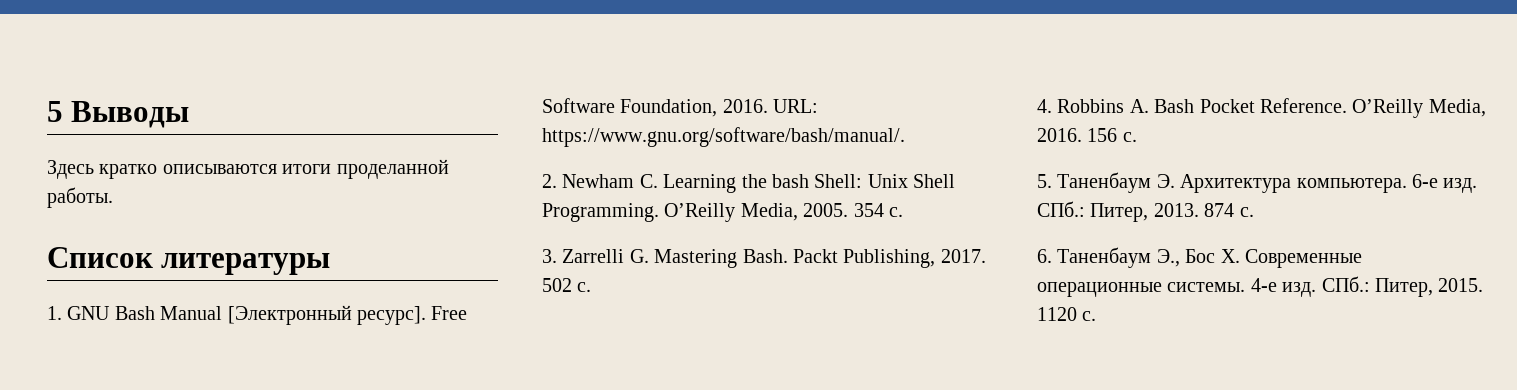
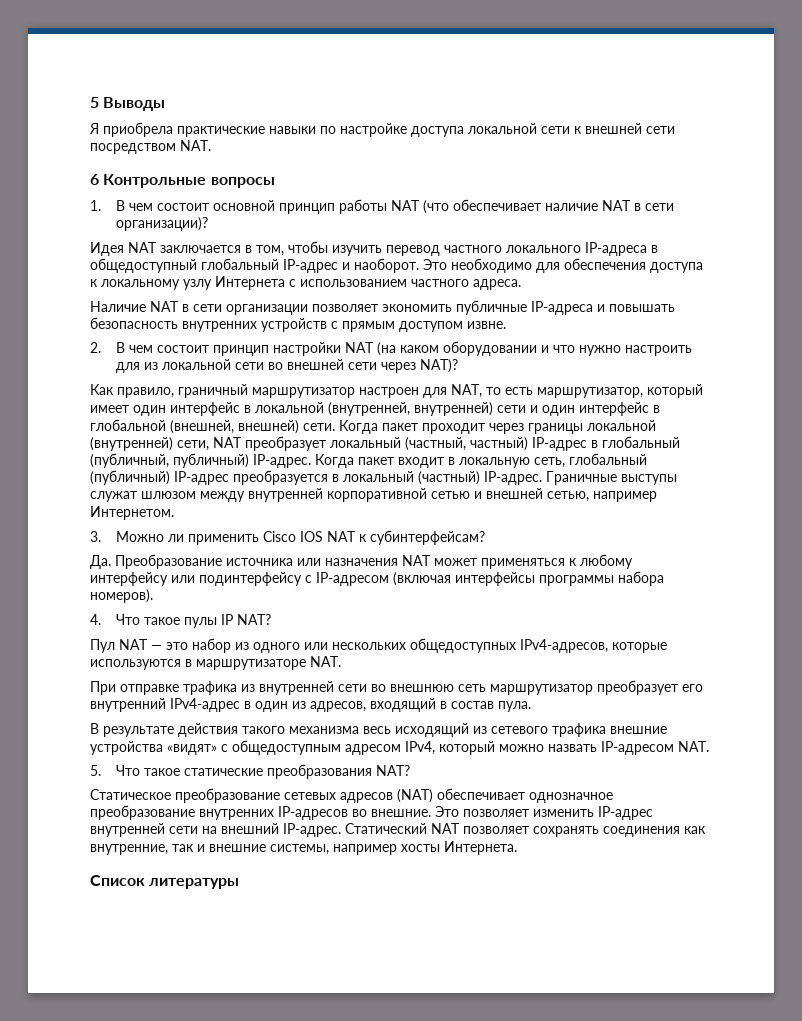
- Здесь кратко описываются итоги проделанной работы.
+ Я приобрела практические навыки по настройке доступа локальной сети к внешней сети посредством NAT.
+ 6 Контрольные вопросы
+ 1. В чем состоит основной принцип работы NAT (что обеспечивает наличие NAT в сети организации)?
+ Идея NAT заключается в том, чтобы изучить перевод частного локального IP-адреса в общедоступный глобальный IP-адрес и наоборот. Это необходимо для обеспечения доступа к локальному узлу Интернета с использованием частного адреса.
+ Наличие NAT в сети организации позволяет экономить публичные IP-адреса и повышать безопасность внутренних устройств с прямым доступом извне.
+ 2. В чем состоит принцип настройки NAT (на каком оборудовании и что нужно настроить для из локальной сети во внешней сети через NAT)?
+ Как правило, граничный маршрутизатор настроен для NAT, то есть маршрутизатор, который имеет один интерфейс в локальной (внутренней, внутренней) сети и один интерфейс в глобальной (внешней, внешней) сети. Когда пакет проходит через границы локальной (внутренней) сети, NAT преобразует локальный (частный, частный) IP-адрес в глобальный (публичный, публичный) IP-адрес. Когда пакет входит в локальную сеть, глобальный (публичный) IP-адрес преобразуется в локальный (частный) IP-адрес. Граничные выступы служат шлюзом между внутренней корпоративной сетью и внешней сетью, например Интернетом.
+ 3. Можно ли применить Cisco IOS NAT к субинтерфейсам?
+ Да. Преобразование источника или назначения NAT может применяться к любому интерфейсу или подинтерфейсу с IP-адресом (включая интерфейсы программы набора номеров).
+ 4. Что такое пулы IP NAT?
+ Пул NAT — это набор из одного или нескольких общедоступных IPv4-адресов, которые используются в маршрутизаторе NAT.
+ При отправке трафика из внутренней сети во внешнюю сеть маршрутизатор преобразует его внутренний IPv4-адрес в один из адресов, входящий в состав пула.
+ В результате действия такого механизма весь исходящий из сетевого трафика внешние устройства «видят» с общедоступным адресом IPv4, который можно назвать IP-адресом NAT.
+ 5. Что такое статические преобразования NAT?
+ Статическое преобразование сетевых адресов (NAT) обеспечивает однозначное преобразование внутренних IP-адресов во внешние. Это позволяет изменить IP-адрес внутренней сети на внешний IP-адрес. Статический NAT позволяет сохранять соединения как внутренние, так и внешние системы, например хосты Интернета.
  Список литературы
- 1. GNU Bash Manual [Электронный ресурс]. Free Software Foundation, 2016. URL: https://www.gnu.org/software/bash/manual/.
- 2. Newham C. Learning the bash Shell: Unix Shell Programming. O’Reilly Media, 2005. 354 с.
- 3. Zarrelli G. Mastering Bash. Packt Publishing, 2017. 502 с.
- 4. Robbins A. Bash Pocket Reference. O’Reilly Media, 2016. 156 с.
- 5. Таненбаум Э. Архитектура компьютера. 6-е изд. СПб.: Питер, 2013. 874 с.
- 6. Таненбаум Э., Бос Х. Современные операционные системы. 4-е изд. СПб.: Питер, 2015. 1120 с.

